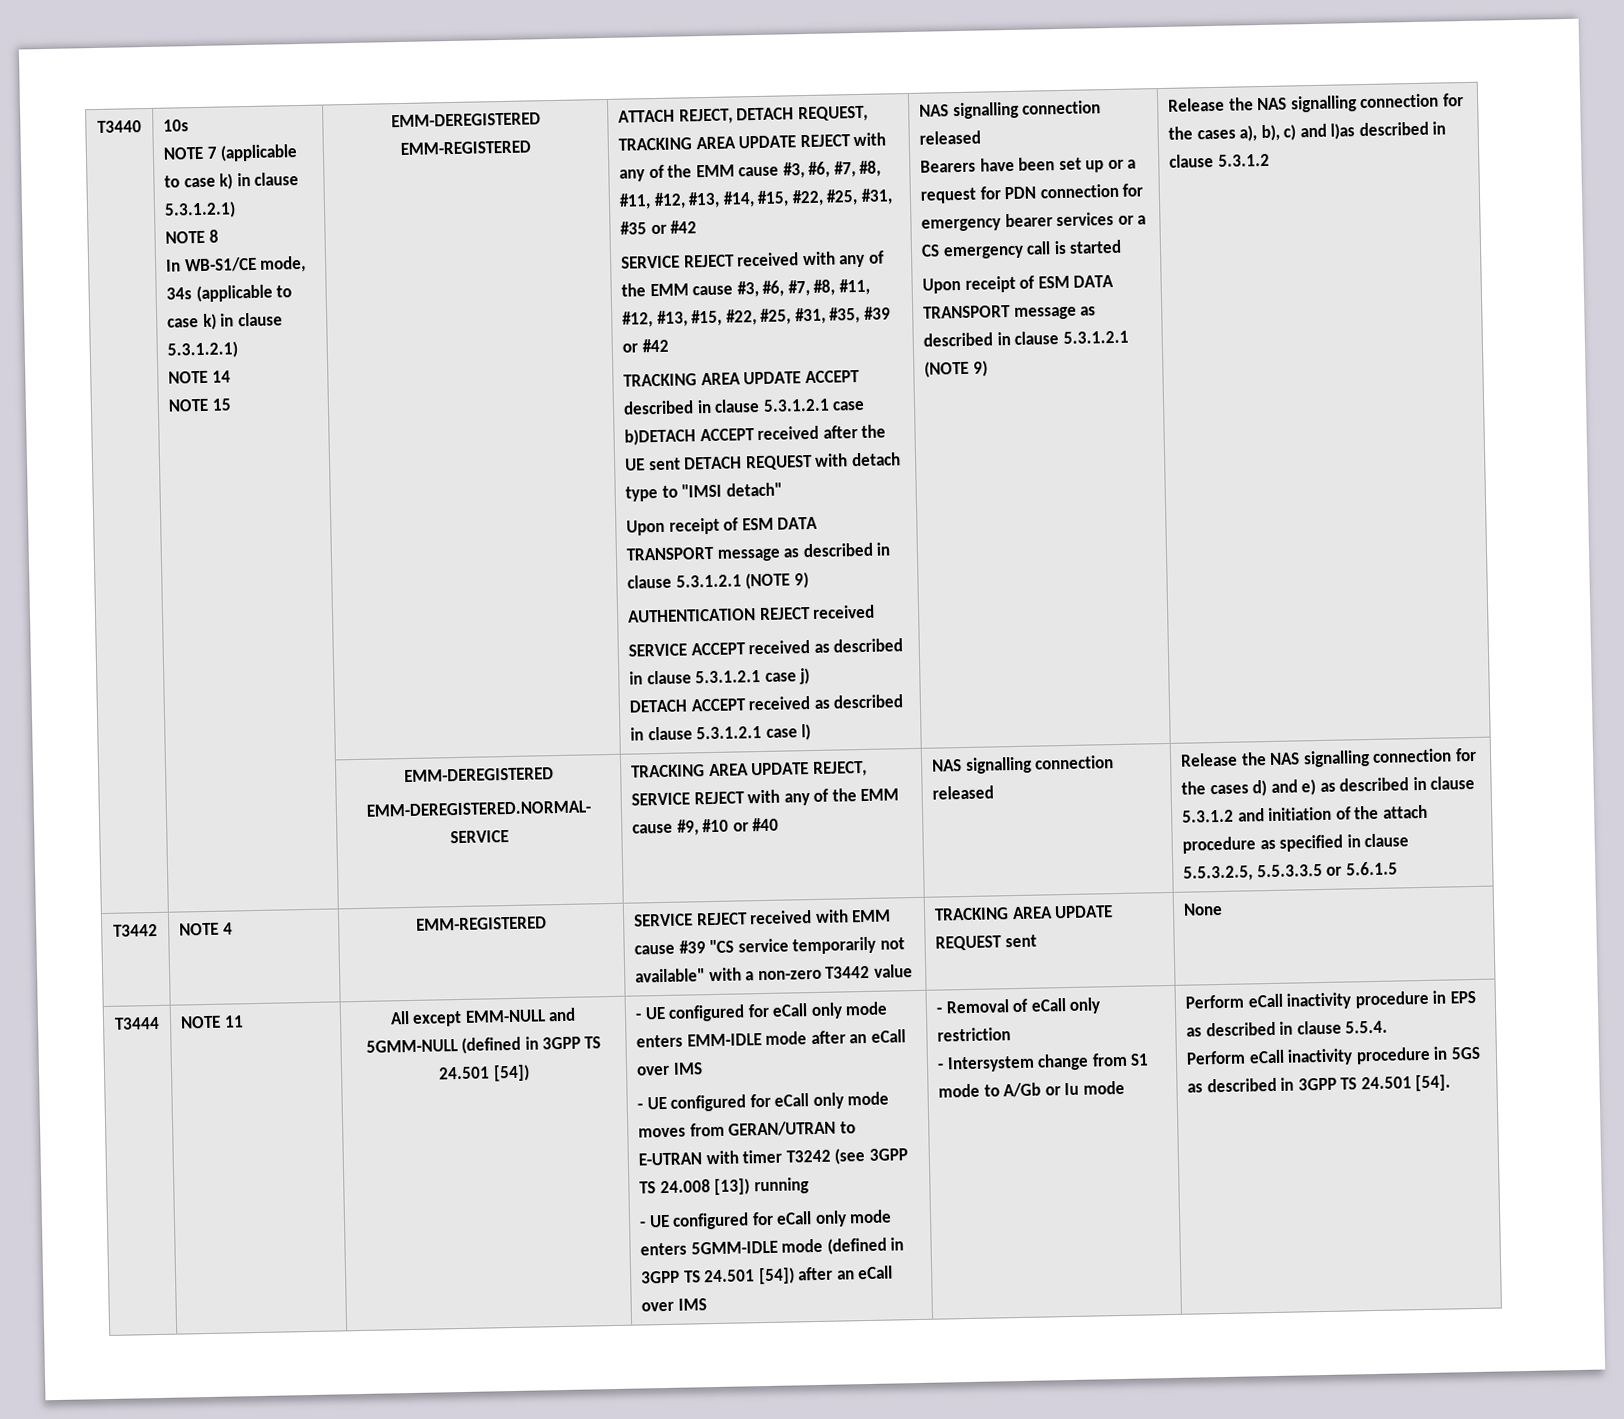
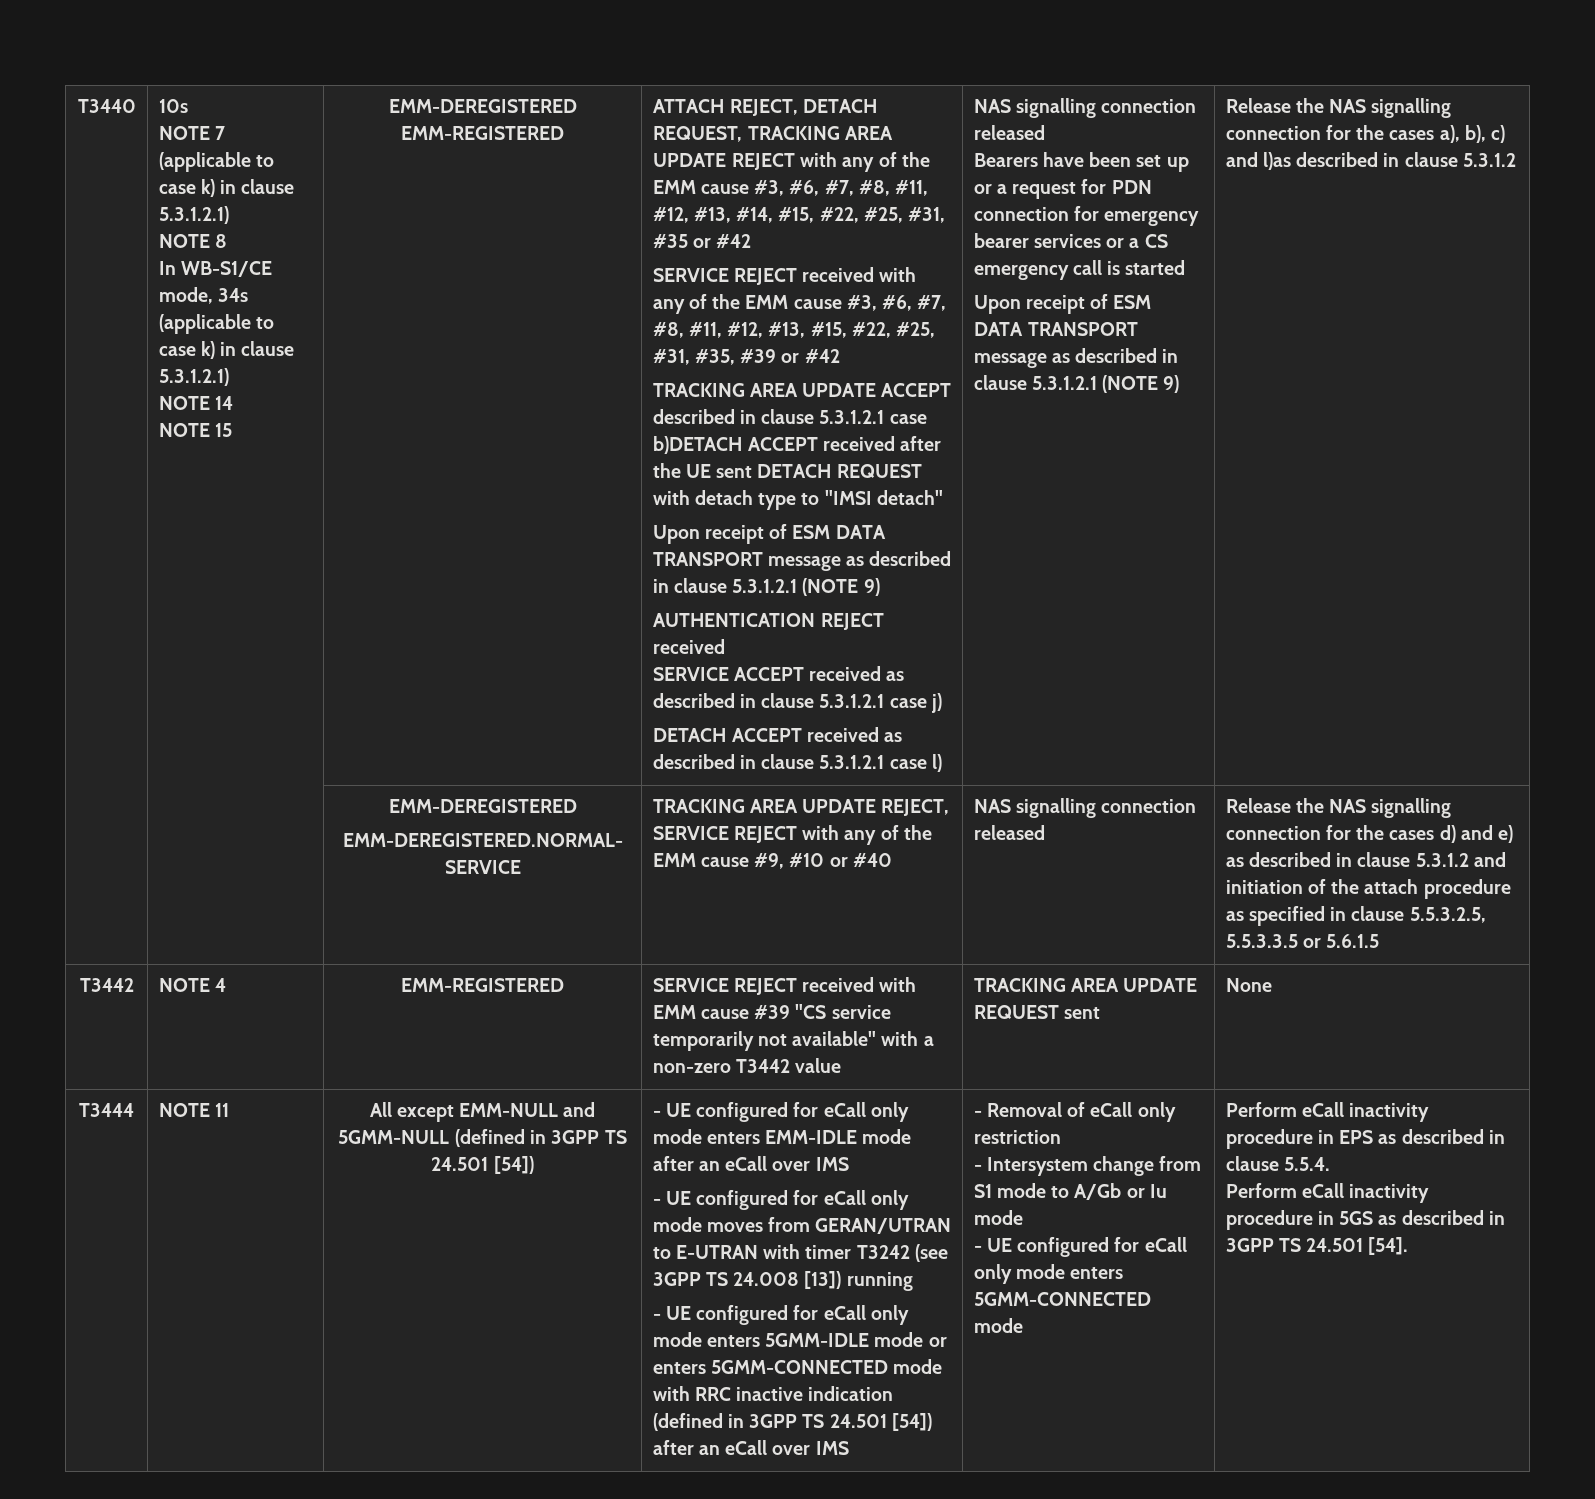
- - UE configured for eCall only mode enters 5GMM-IDLE mode (defined in 3GPP TS 24.501 [54]) after an eCall over IMS
+ - UE configured for eCall only mode enters 5GMM-IDLE mode or enters 5GMM-CONNECTED mode with RRC inactive indication (defined in 3GPP TS 24.501 [54]) after an eCall over IMS
+ - UE configured for eCall only mode enters 5GMM-CONNECTED mode

